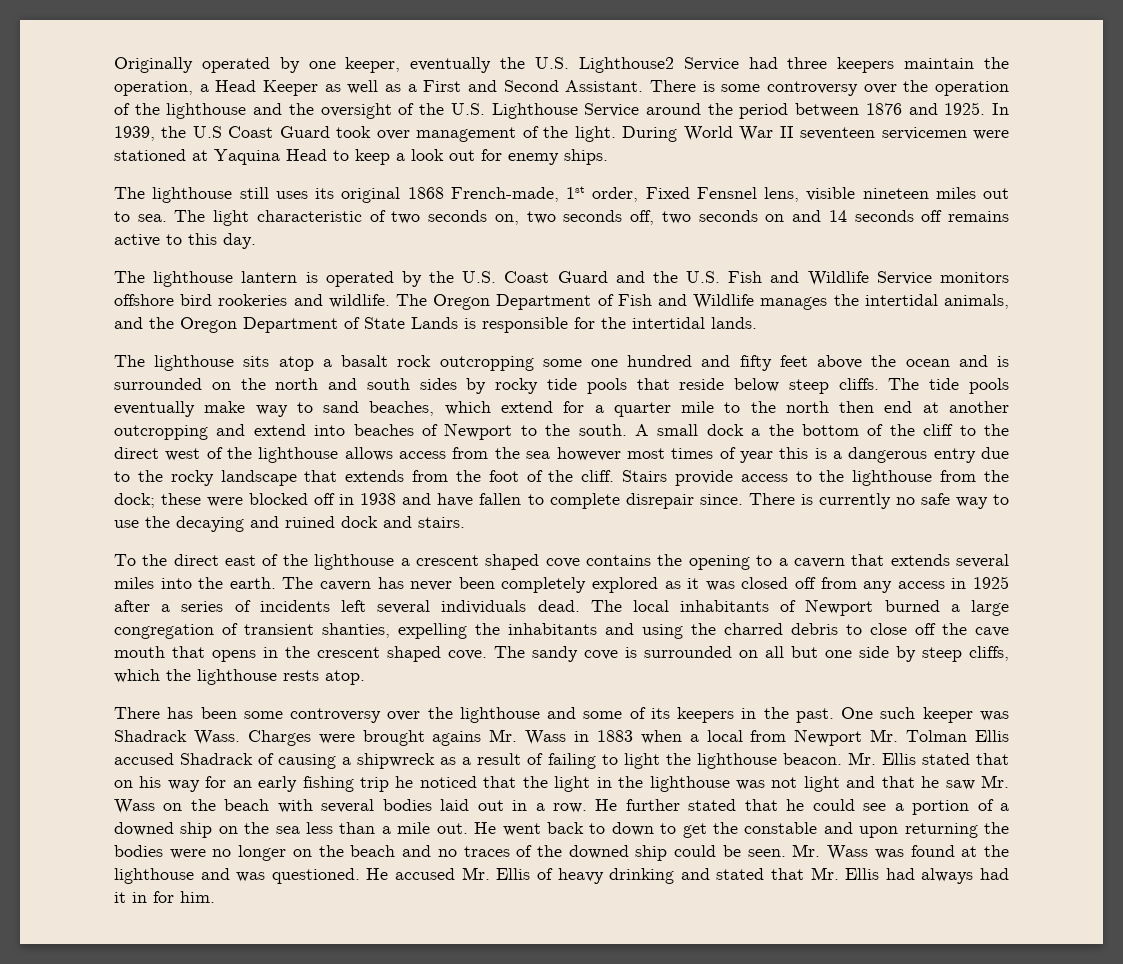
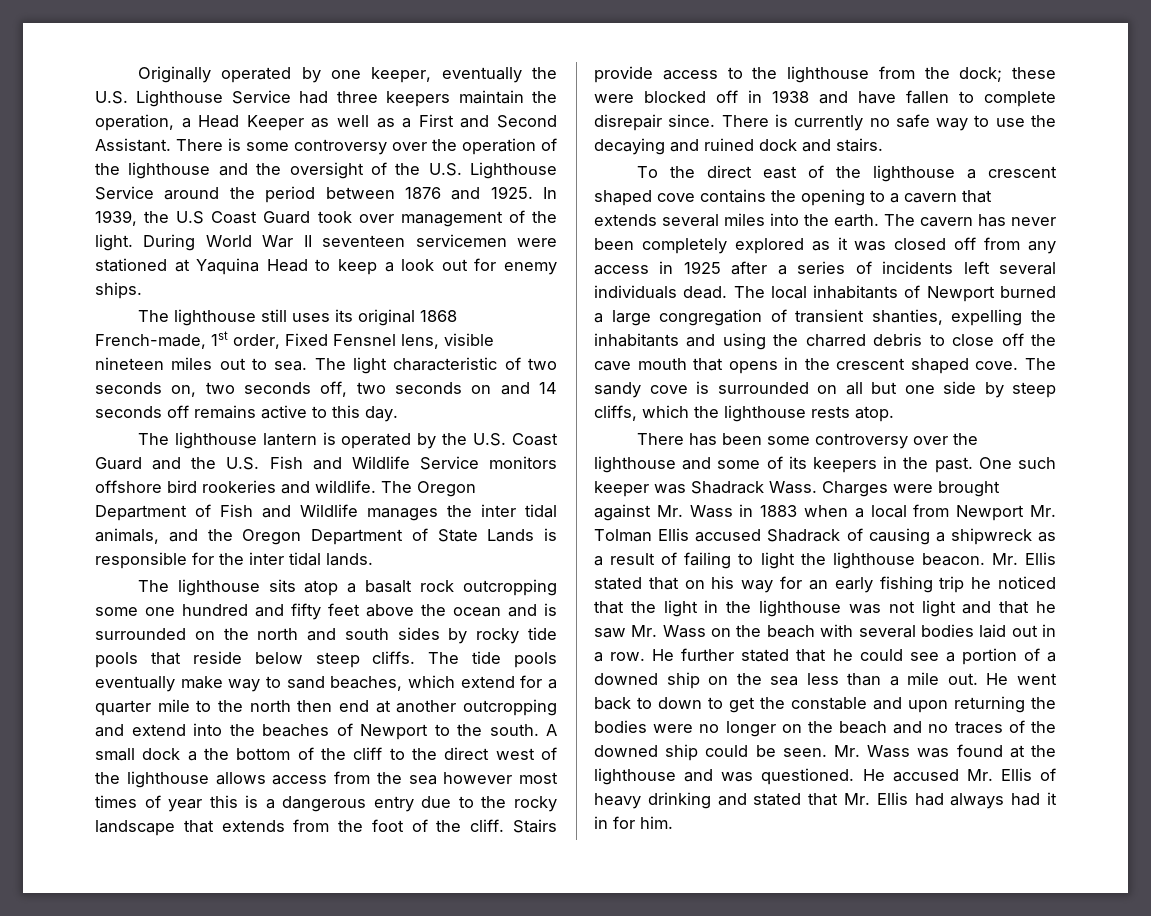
- Originally operated by one keeper, eventually the U.S. Lighthouse2 Service had three keepers maintain the operation, a Head Keeper as well as a First and Second Assistant.
+ Originally operated by one keeper, eventually the U.S. Lighthouse Service had three keepers maintain the operation, a Head Keeper as well as a First and Second Assistant.
- The Oregon Department of Fish and Wildlife manages the intertidal animals, and the Oregon Department of State Lands is responsible for the intertidal lands.
+ The Oregon Department of Fish and Wildlife manages the inter tidal animals, and the Oregon Department of State Lands is responsible for the inter tidal lands.
- The tide pools eventually make way to sand beaches, which extend for a quarter mile to the north then end at another outcropping and extend into beaches of Newport to the south.
+ The tide pools eventually make way to sand beaches, which extend for a quarter mile to the north then end at another outcropping and extend into the beaches of Newport to the south.
- Charges were brought agains Mr. Wass in 1883 when a local from Newport Mr. Tolman Ellis accused Shadrack of causing a shipwreck as a result of failing to light the lighthouse beacon.
+ Charges were brought against Mr. Wass in 1883 when a local from Newport Mr. Tolman Ellis accused Shadrack of causing a shipwreck as a result of failing to light the lighthouse beacon.

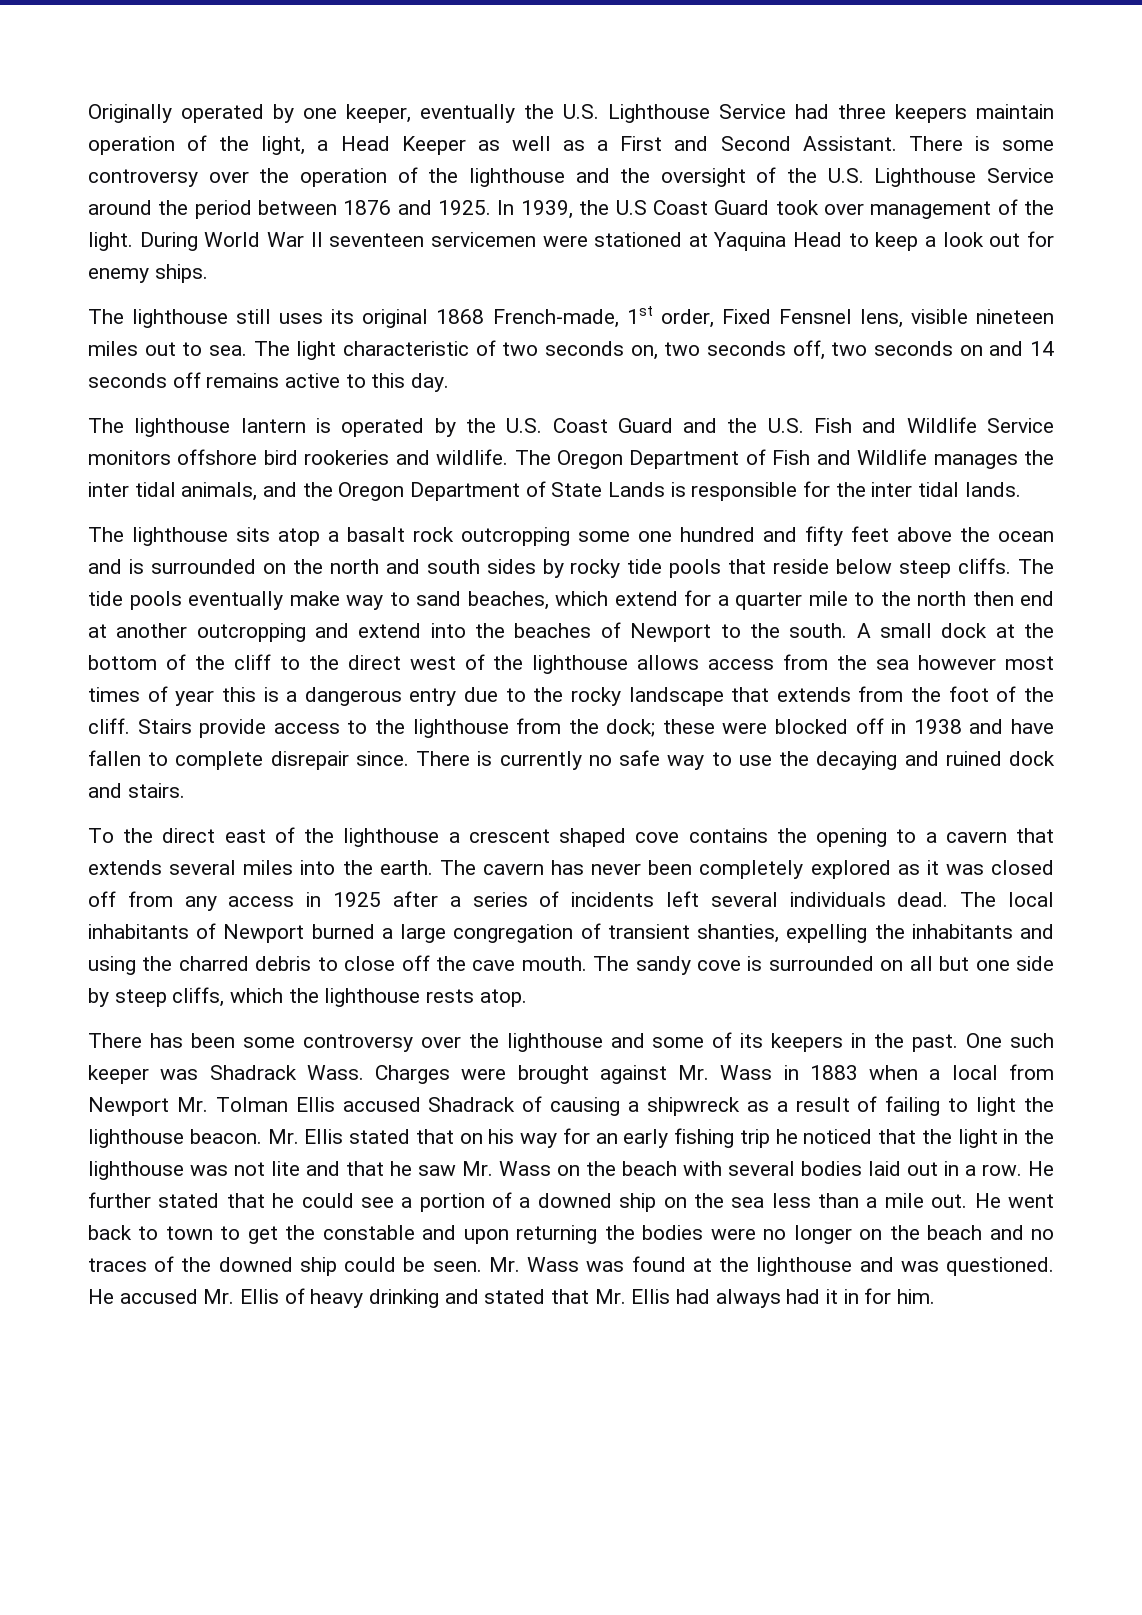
- Originally operated by one keeper, eventually the U.S. Lighthouse Service had three keepers maintain the operation, a Head Keeper as well as a First and Second Assistant.
+ Originally operated by one keeper, eventually the U.S. Lighthouse Service had three keepers maintain operation of the light, a Head Keeper as well as a First and Second Assistant.
- A small dock a the bottom of the cliff to the direct west of the lighthouse allows access from the sea however most times of year this is a dangerous entry due to the rocky landscape that extends from the foot of the cliff.
+ A small dock at the bottom of the cliff to the direct west of the lighthouse allows access from the sea however most times of year this is a dangerous entry due to the rocky landscape that extends from the foot of the cliff.
- The local inhabitants of Newport burned a large congregation of transient shanties, expelling the inhabitants and using the charred debris to close off the cave mouth that opens in the crescent shaped cove.
+ The local inhabitants of Newport burned a large congregation of transient shanties, expelling the inhabitants and using the charred debris to close off the cave mouth.
- Mr. Ellis stated that on his way for an early fishing trip he noticed that the light in the lighthouse was not light and that he saw Mr. Wass on the beach with several bodies laid out in a row.
+ Mr. Ellis stated that on his way for an early fishing trip he noticed that the light in the lighthouse was not lite and that he saw Mr. Wass on the beach with several bodies laid out in a row.
- He went back to down to get the constable and upon returning the bodies were no longer on the beach and no traces of the downed ship could be seen.
+ He went back to town to get the constable and upon returning the bodies were no longer on the beach and no traces of the downed ship could be seen.

